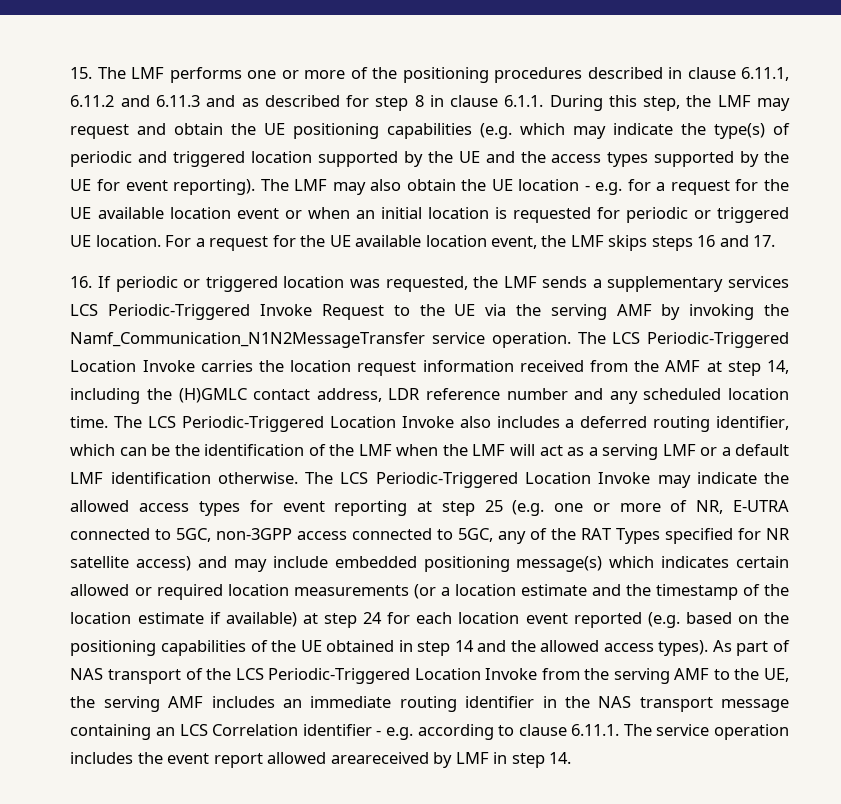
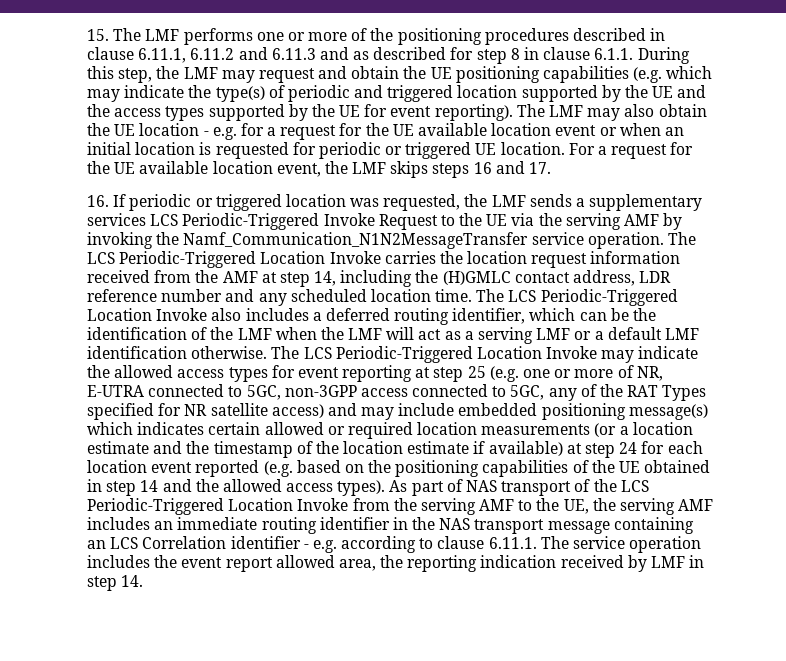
- As part of NAS transport of the LCS Periodic-Triggered Location Invoke from the serving AMF to the UE, the serving AMF includes an immediate routing identifier in the NAS transport message containing an LCS Correlation identifier - e.g. according to clause 6.11.1. The service operation includes the event report allowed areareceived by LMF in step 14.
+ As part of NAS transport of the LCS Periodic-Triggered Location Invoke from the serving AMF to the UE, the serving AMF includes an immediate routing identifier in the NAS transport message containing an LCS Correlation identifier - e.g. according to clause 6.11.1. The service operation includes the event report allowed area, the reporting indication received by LMF in step 14.

